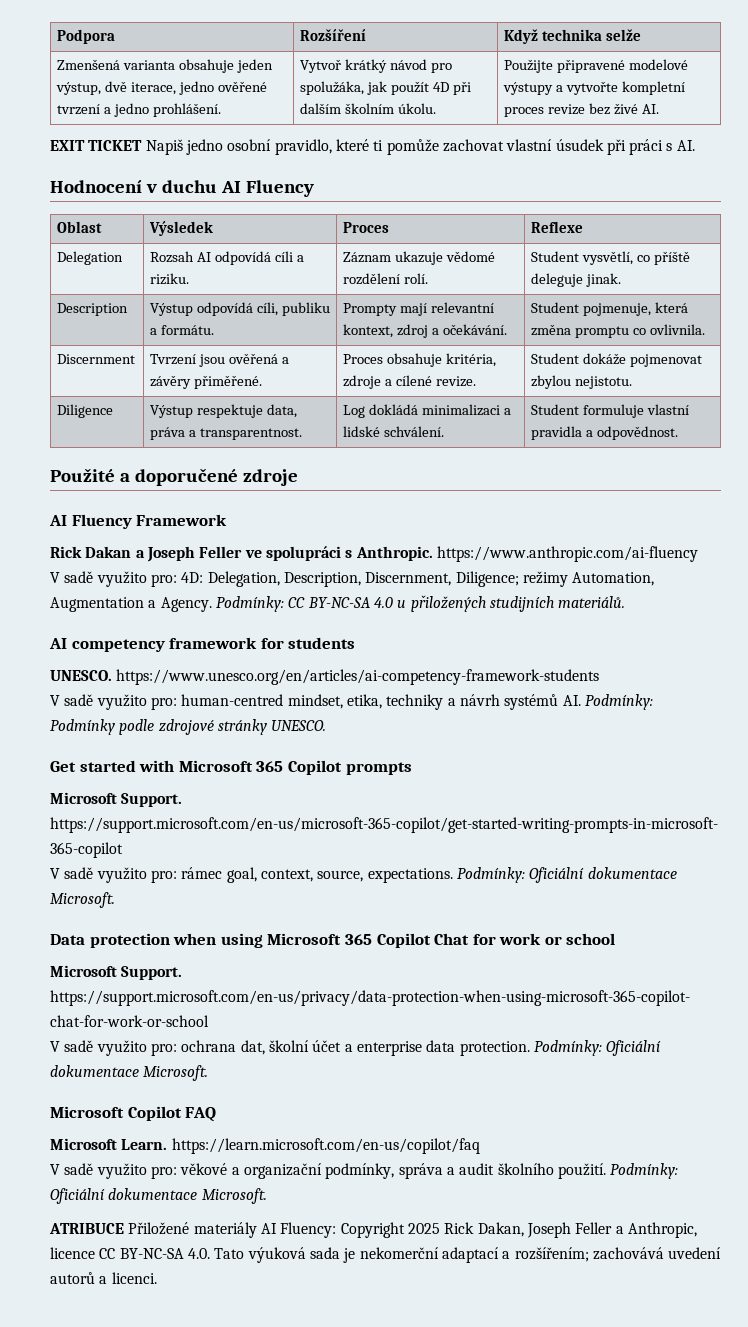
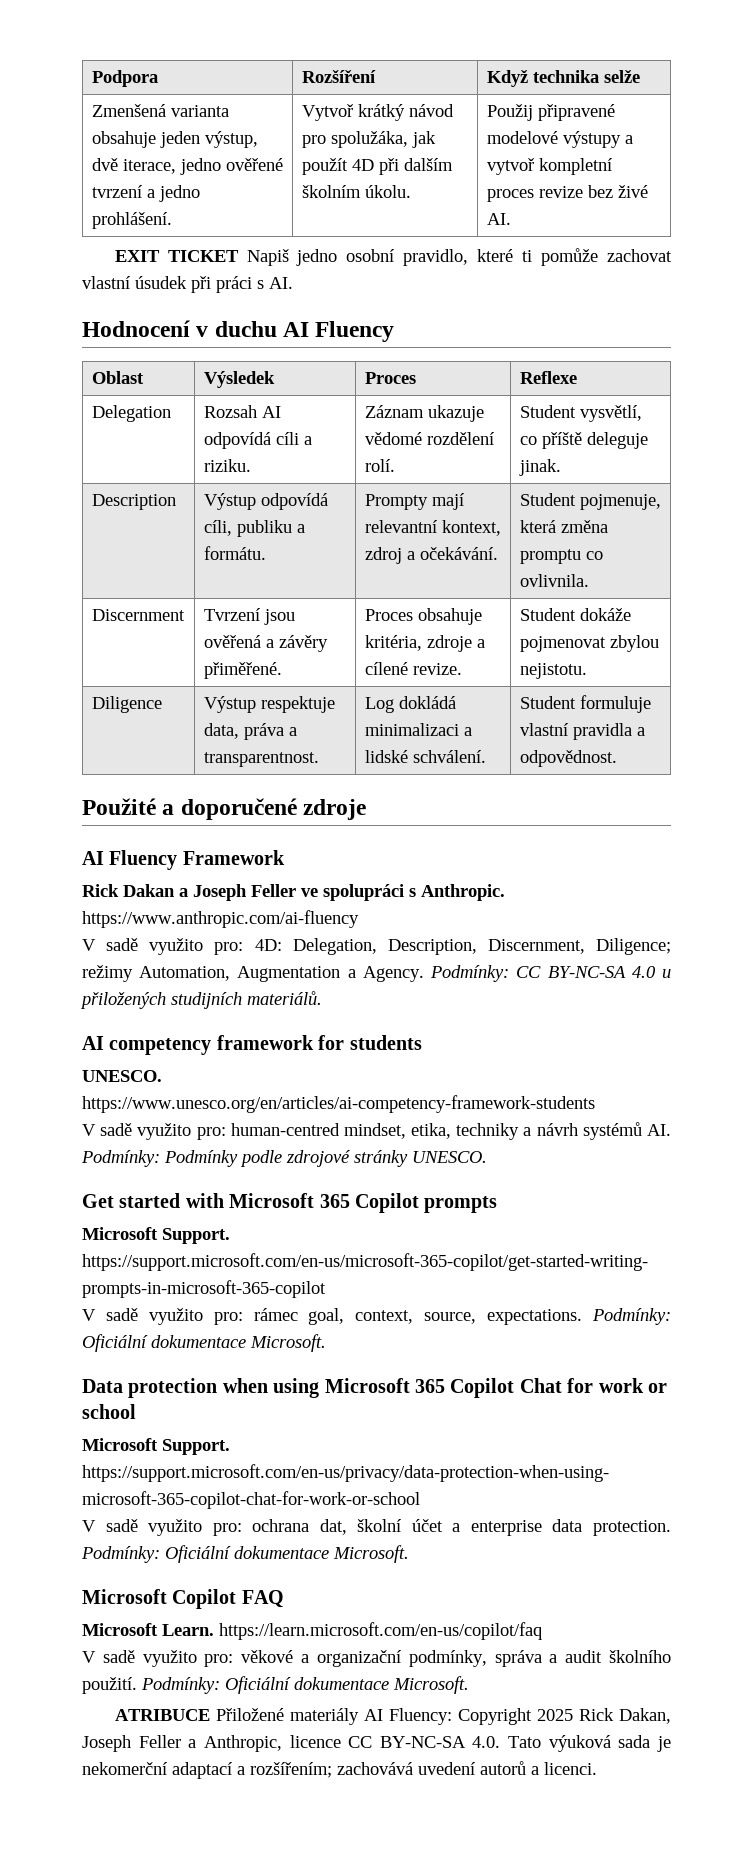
- Zmenšená varianta obsahuje jeden výstup, dvě iterace, jedno ověřené tvrzení a jedno prohlášení. | Vytvoř krátký návod pro spolužáka, jak použít 4D při dalším školním úkolu. | Použijte připravené modelové výstupy a vytvořte kompletní proces revize bez živé AI.
+ Zmenšená varianta obsahuje jeden výstup, dvě iterace, jedno ověřené tvrzení a jedno prohlášení. | Vytvoř krátký návod pro spolužáka, jak použít 4D při dalším školním úkolu. | Použij připravené modelové výstupy a vytvoř kompletní proces revize bez živé AI.

